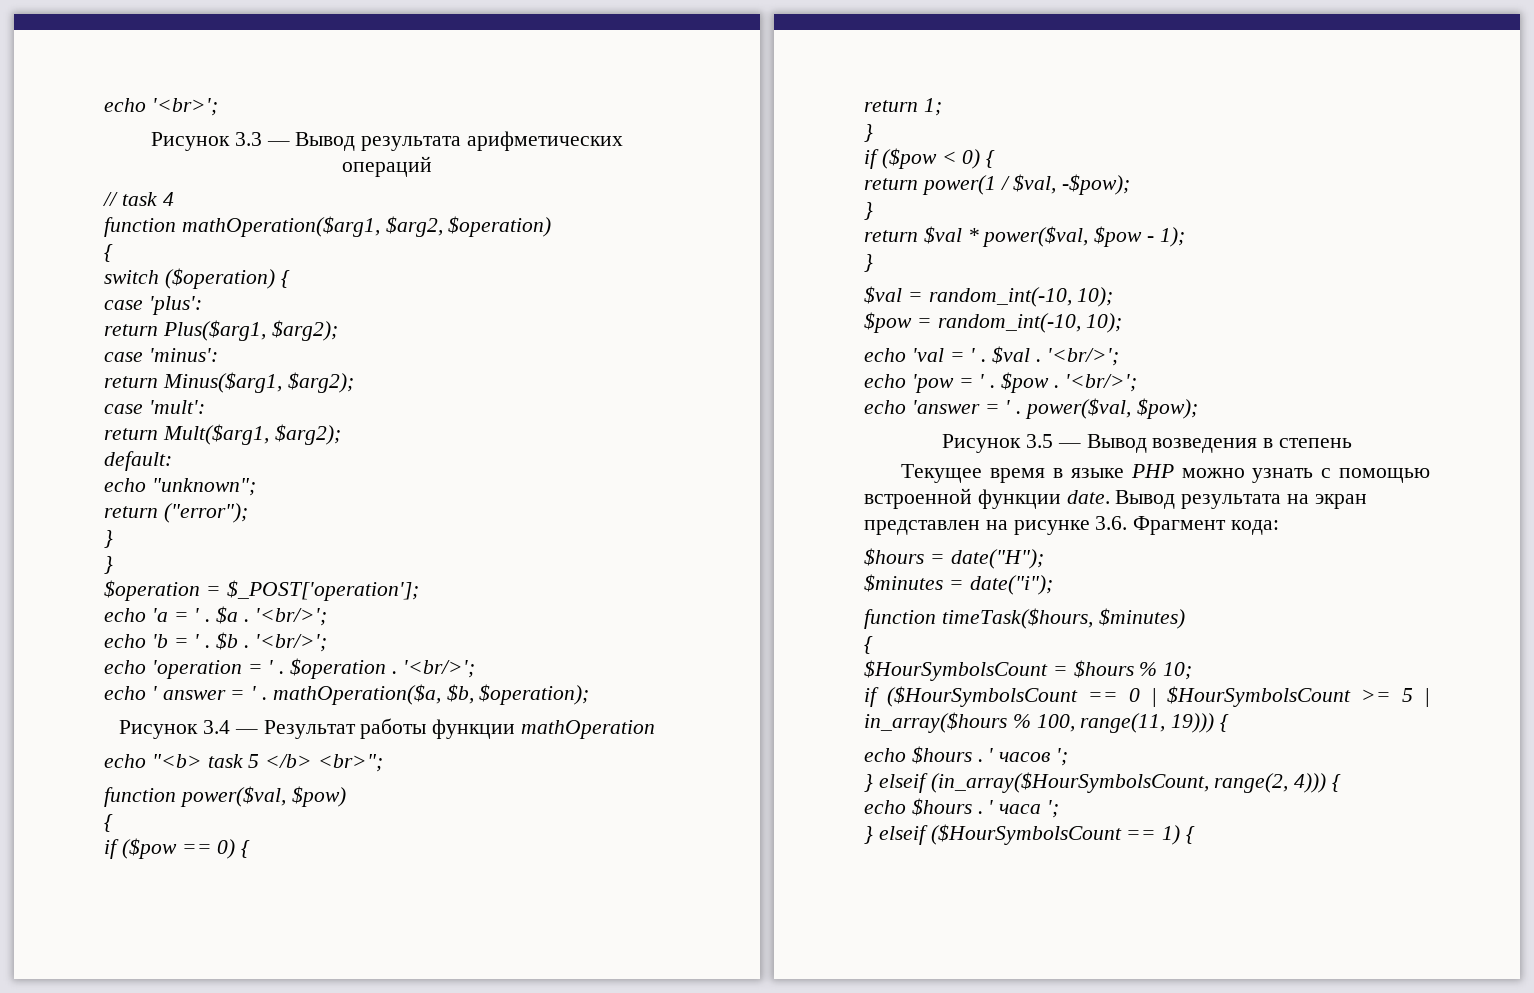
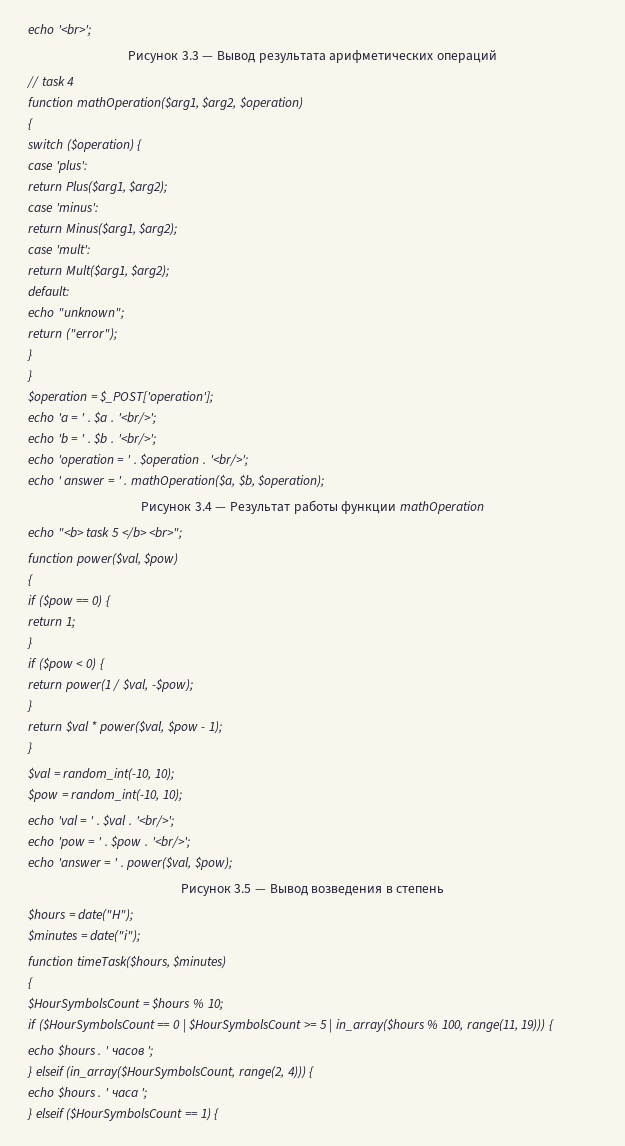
- Текущее время в языке PHP можно узнать с помощью встроенной функции date. Вывод результата на экран представлен на рисунке 3.6. Фрагмент кода:

